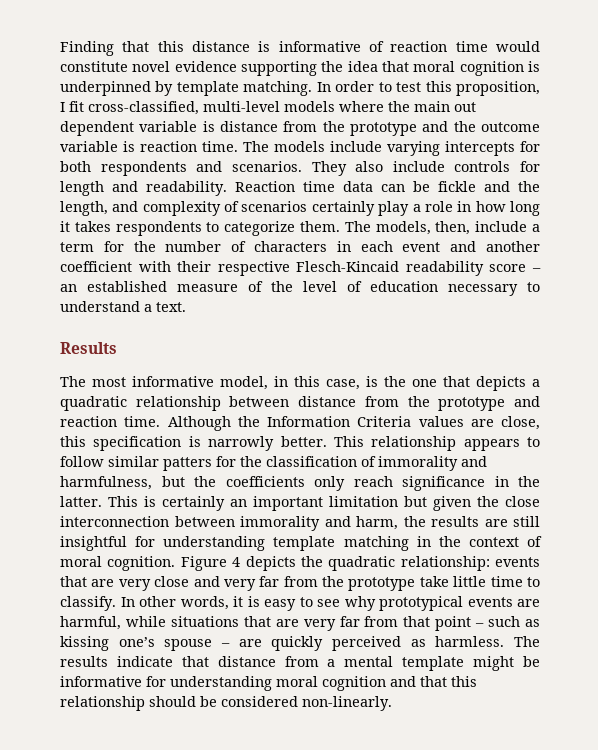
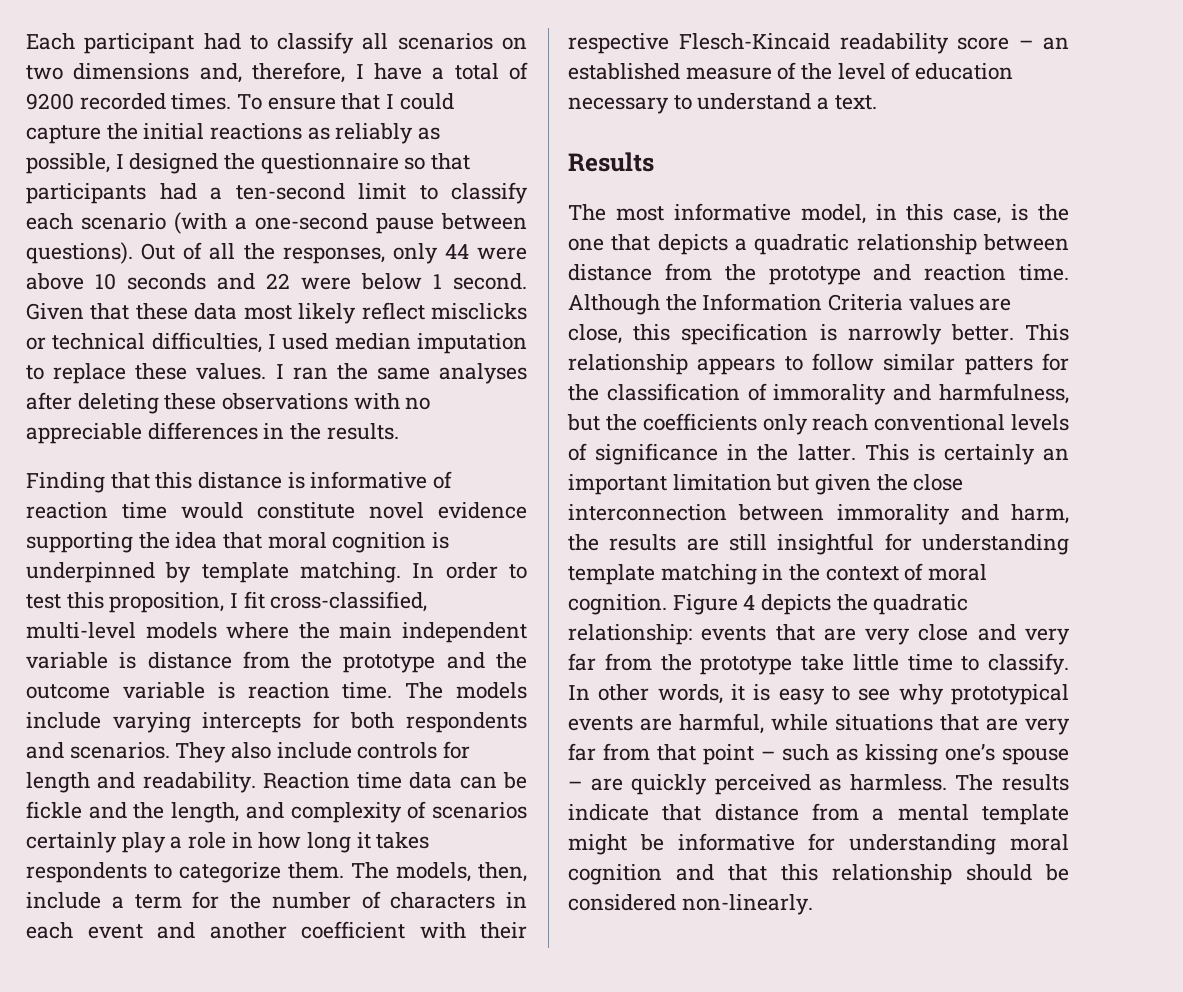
+ Each participant had to classify all scenarios on two dimensions and, therefore, I have a total of 9200 recorded times. To ensure that I could capture the initial reactions as reliably as possible, I designed the questionnaire so that participants had a ten-second limit to classify each scenario (with a one-second pause between questions). Out of all the responses, only 44 were above 10 seconds and 22 were below 1 second. Given that these data most likely reflect misclicks or technical difficulties, I used median imputation to replace these values. I ran the same analyses after deleting these observations with no appreciable differences in the results.
- In order to test this proposition, I fit cross-classified, multi-level models where the main out dependent variable is distance from the prototype and the outcome variable is reaction time.
+ In order to test this proposition, I fit cross-classified, multi-level models where the main independent variable is distance from the prototype and the outcome variable is reaction time.
- This relationship appears to follow similar patters for the classification of immorality and harmfulness, but the coefficients only reach significance in the latter.
+ This relationship appears to follow similar patters for the classification of immorality and harmfulness, but the coefficients only reach conventional levels of significance in the latter.

